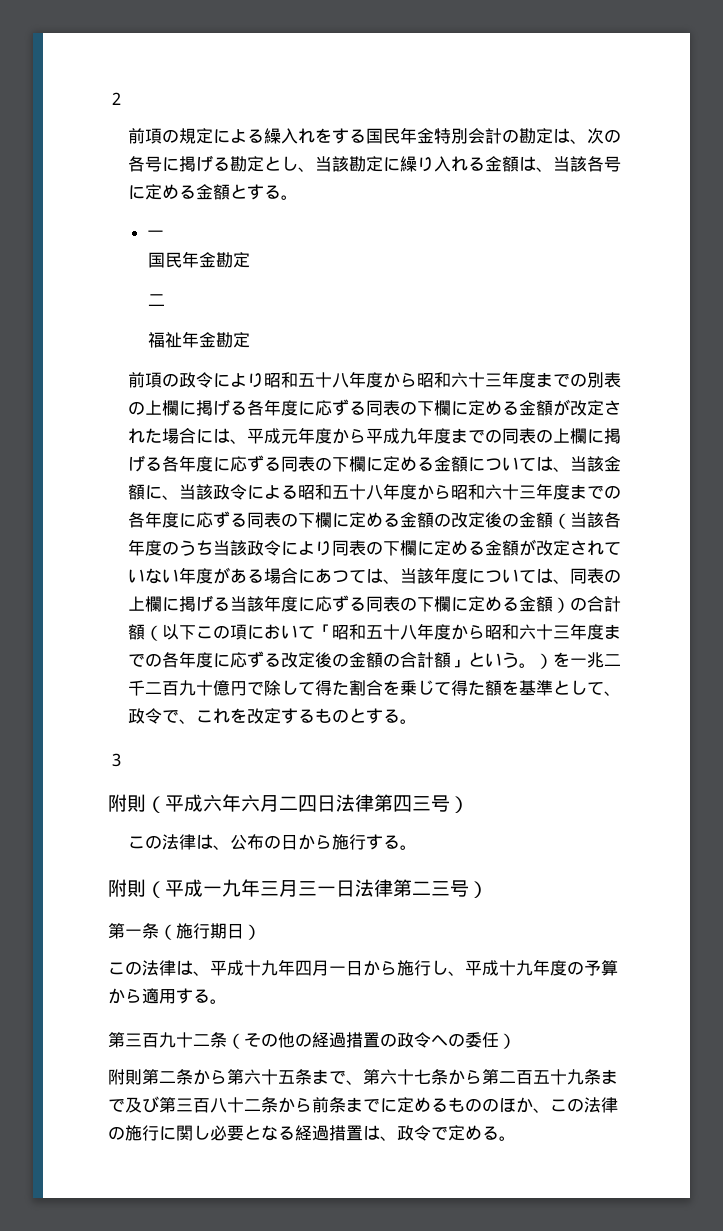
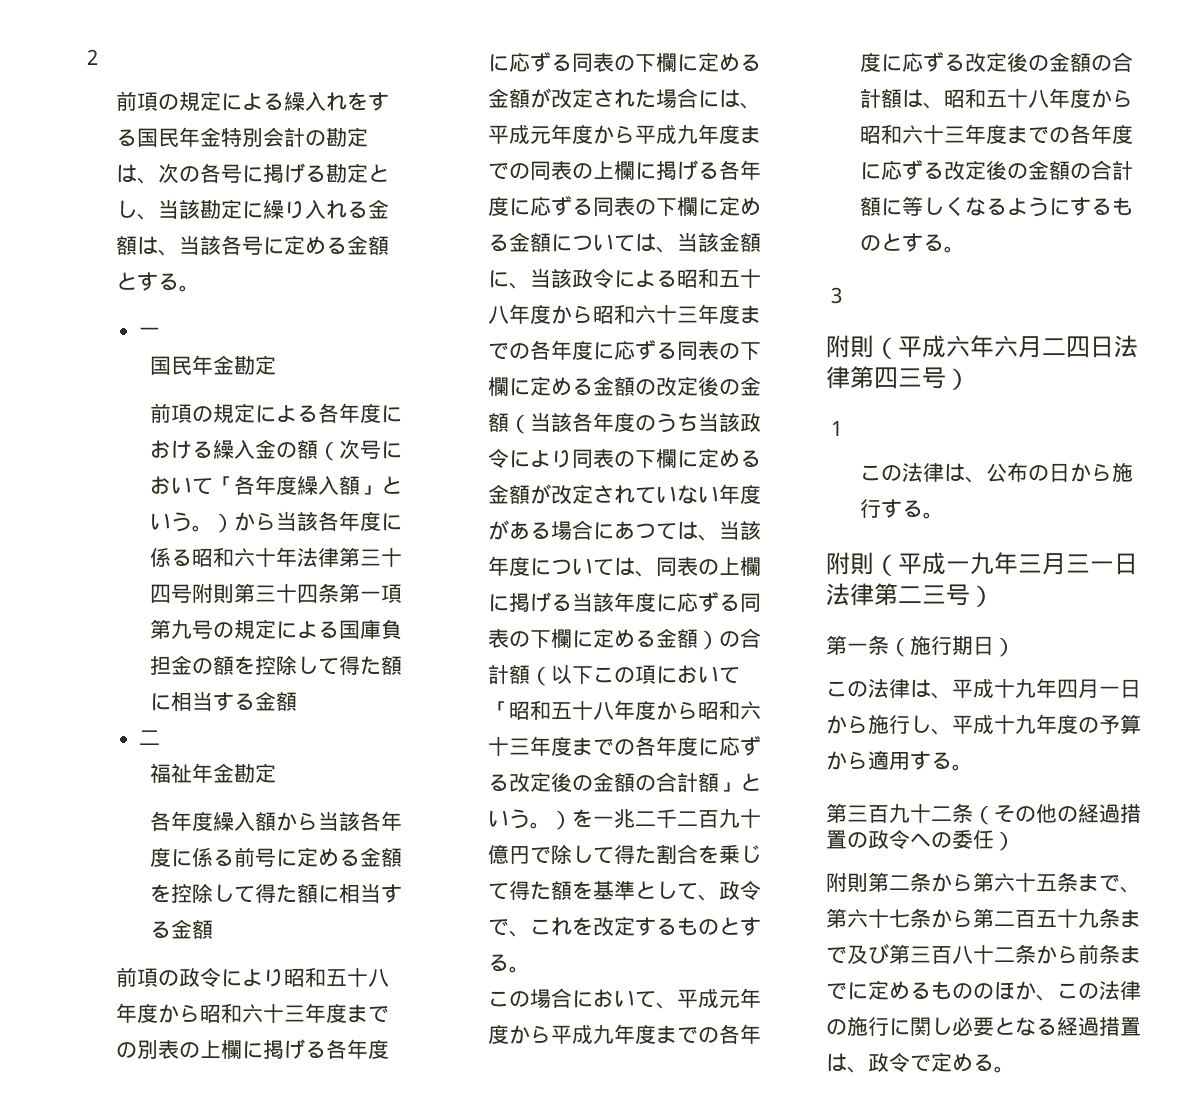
  国民年金勘定
+ 前項の規定による各年度における繰入金の額（次号において「各年度繰入額」という。）から当該各年度に係る昭和六十年法律第三十四号附則第三十四条第一項第九号の規定による国庫負担金の額を控除して得た額に相当する金額
  二
  福祉年金勘定
+ 各年度繰入額から当該各年度に係る前号に定める金額を控除して得た額に相当する金額
+ この場合において、平成元年度から平成九年度までの各年度に応ずる改定後の金額の合計額は、昭和五十八年度から昭和六十三年度までの各年度に応ずる改定後の金額の合計額に等しくなるようにするものとする。
+ １

